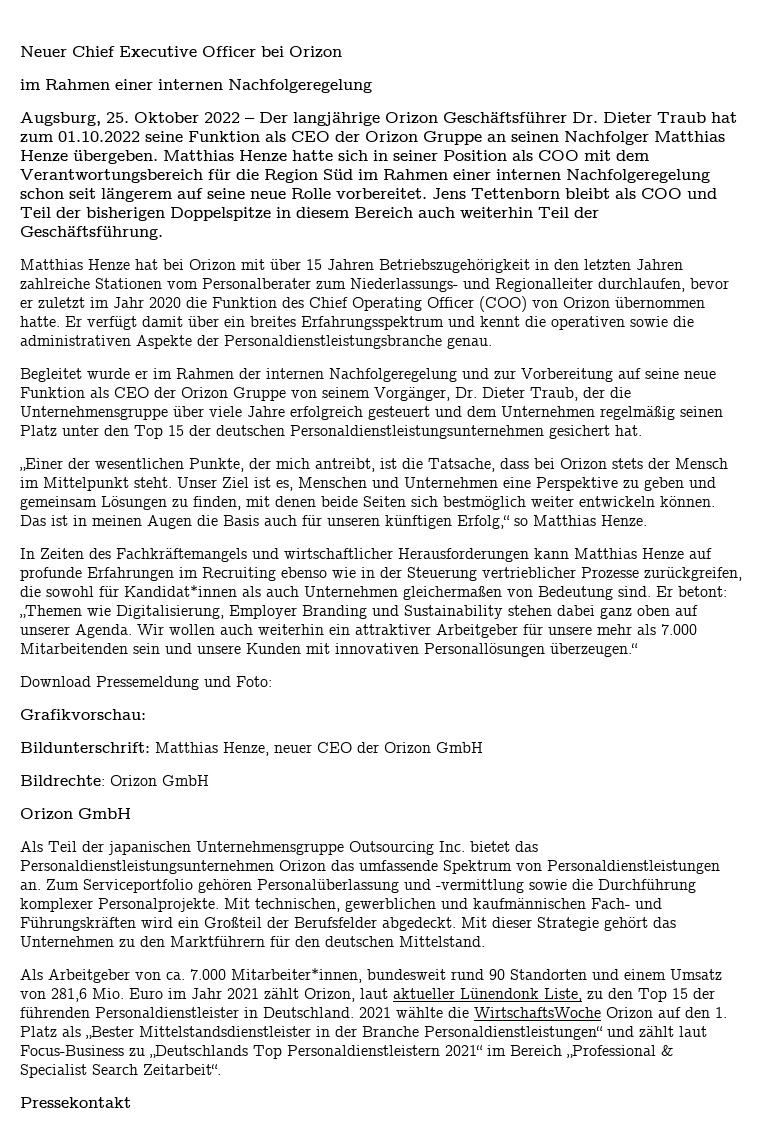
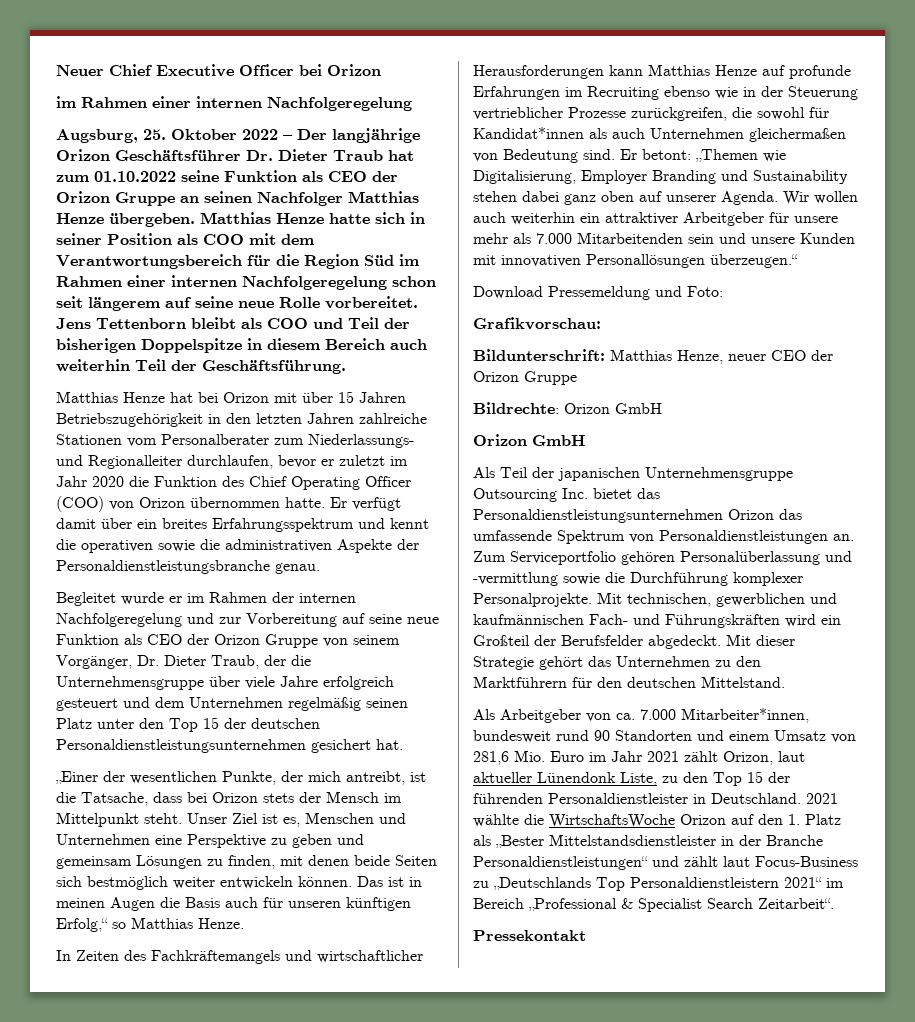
- Bildunterschrift: Matthias Henze, neuer CEO der Orizon GmbH
+ Bildunterschrift: Matthias Henze, neuer CEO der Orizon Gruppe

